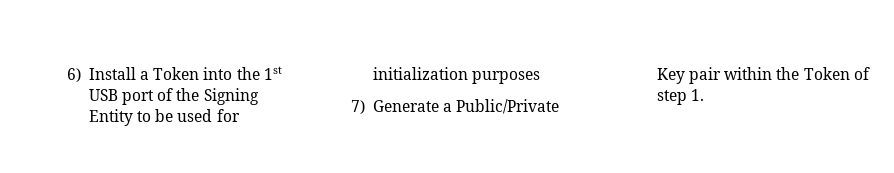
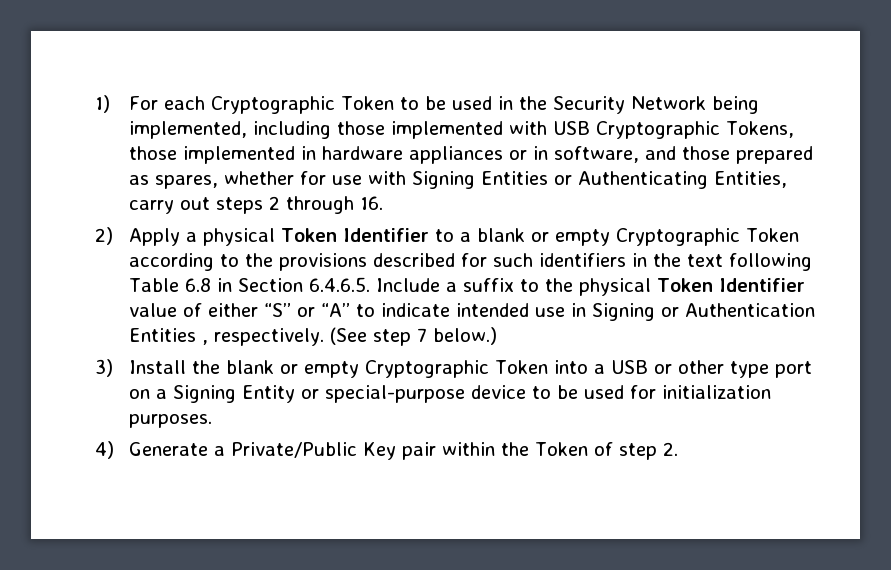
- 6) Install a Token into the 1st USB port of the Signing Entity to be used for initialization purposes
- 7) Generate a Public/Private Key pair within the Token of step 1.
+ 1) For each Cryptographic Token to be used in the Security Network being implemented, including those implemented with USB Cryptographic Tokens, those implemented in hardware appliances or in software, and those prepared as spares, whether for use with Signing Entities or Authenticating Entities, carry out steps 2 through 16.
+ 2) Apply a physical Token Identifier to a blank or empty Cryptographic Token according to the provisions described for such identifiers in the text following Table 6.8 in Section 6.4.6.5. Include a suffix to the physical Token Identifier value of either “S” or “A” to indicate intended use in Signing or Authentication Entities , respectively. (See step 7 below.)
+ 3) Install the blank or empty Cryptographic Token into a USB or other type port on a Signing Entity or special-purpose device to be used for initialization purposes.
+ 4) Generate a Private/Public Key pair within the Token of step 2.

